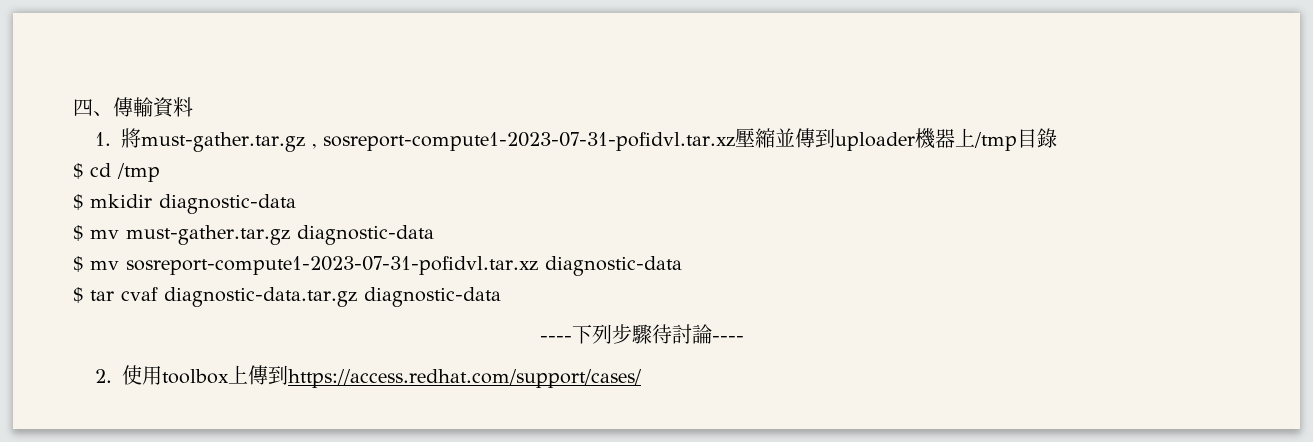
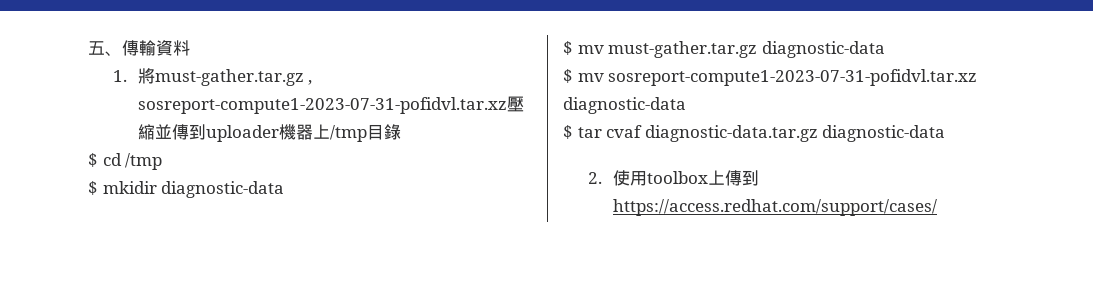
- 四、傳輸資料
+ 五、傳輸資料
- ----下列步驟待討論----

